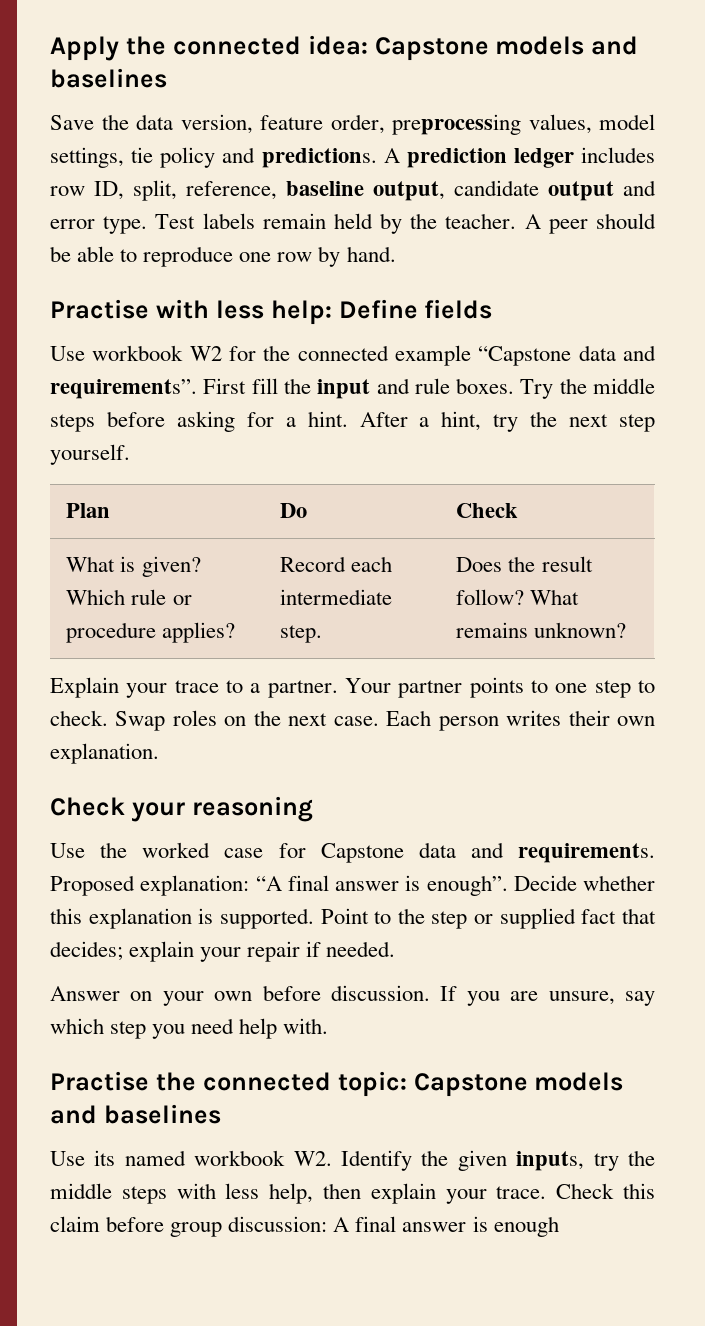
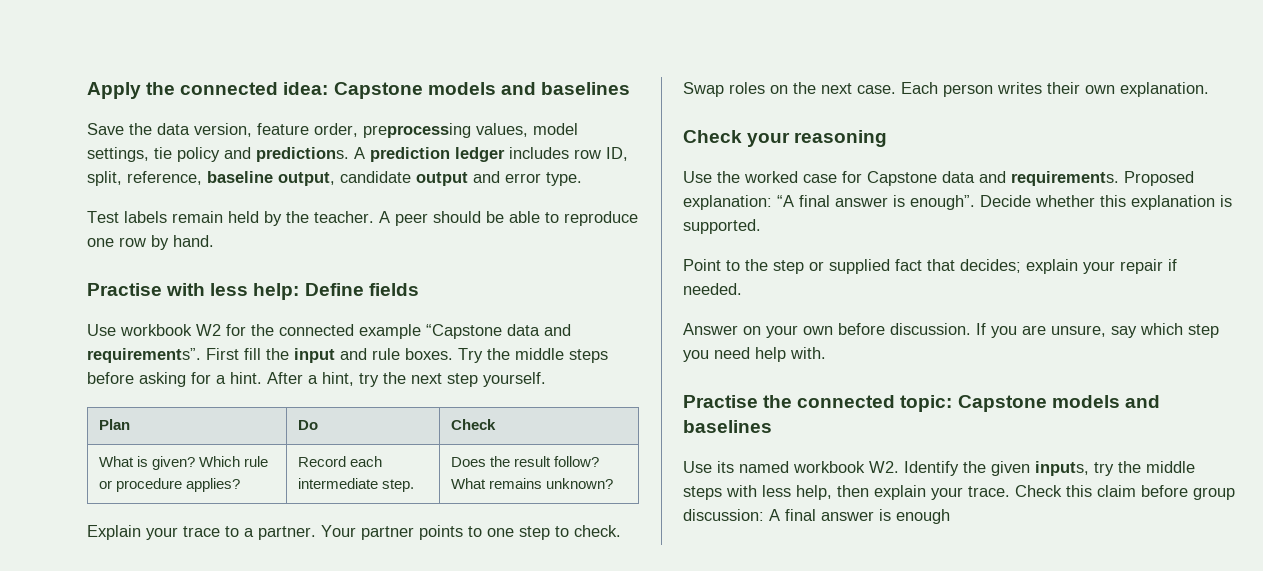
- A prediction ledger includes row ID, split, reference, baseline output, candidate output and error type. Test labels remain held by the teacher.
+ A prediction ledger includes row ID, split, reference, baseline output, candidate output and error type.
+ Test labels remain held by the teacher.
- Decide whether this explanation is supported. Point to the step or supplied fact that decides; explain your repair if needed.
+ Decide whether this explanation is supported.
+ Point to the step or supplied fact that decides; explain your repair if needed.

